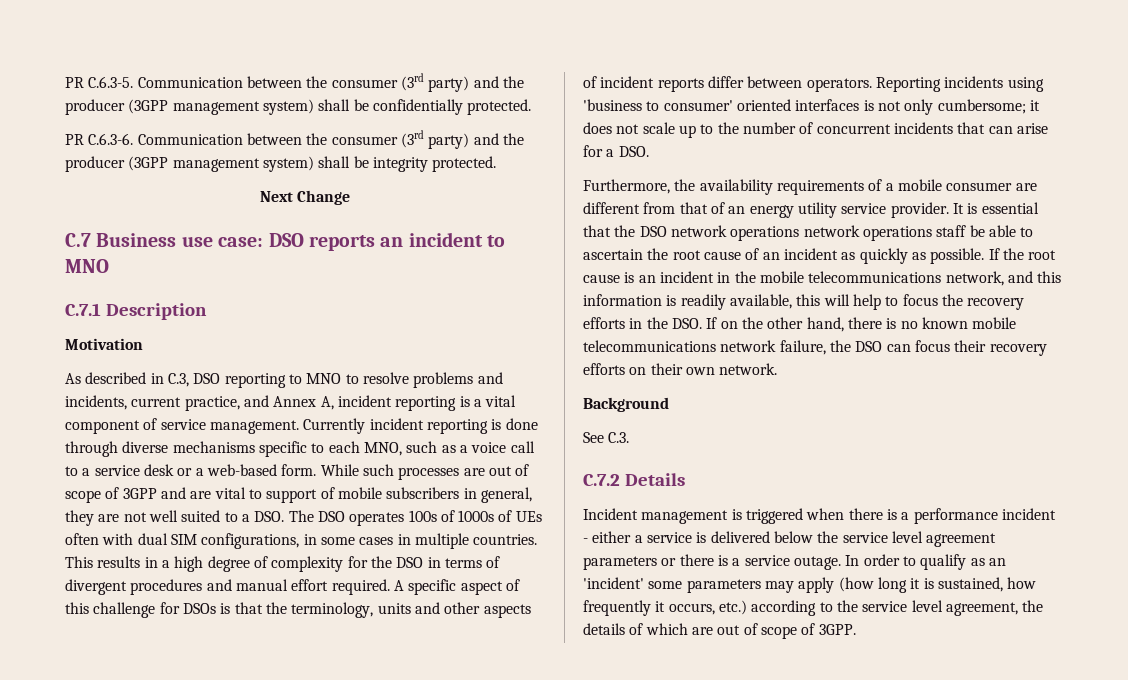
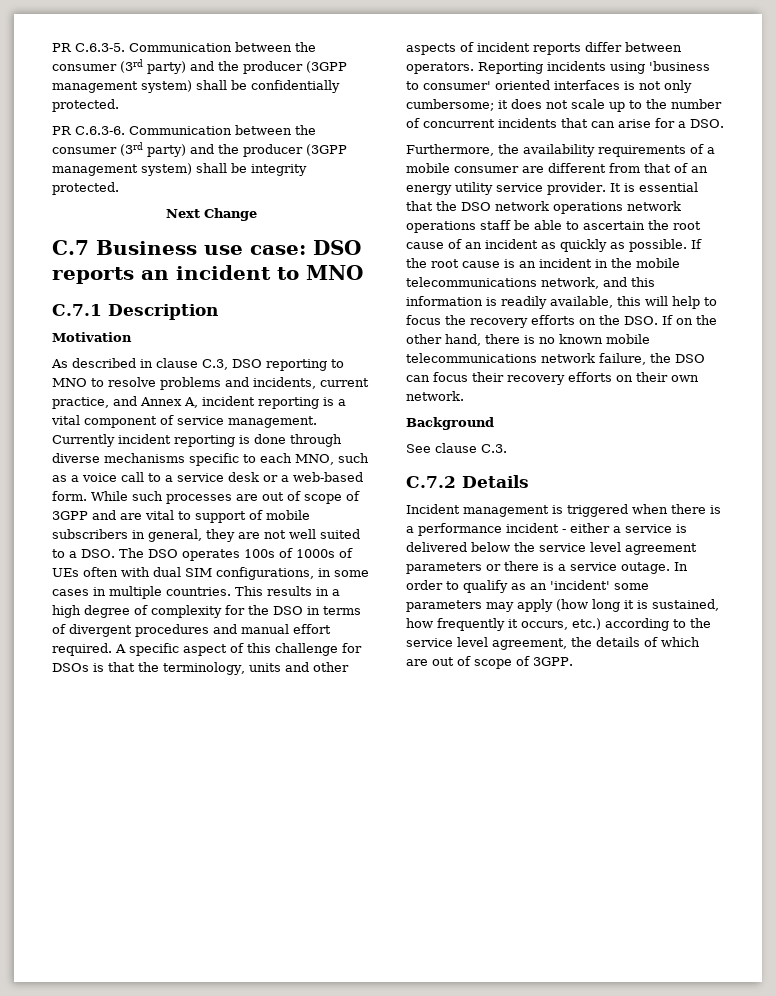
- As described in C.3, DSO reporting to MNO to resolve problems and incidents, current practice, and Annex A, incident reporting is a vital component of service management.
+ As described in clause C.3, DSO reporting to MNO to resolve problems and incidents, current practice, and Annex A, incident reporting is a vital component of service management.
- If the root cause is an incident in the mobile telecommunications network, and this information is readily available, this will help to focus the recovery efforts in the DSO. If on the other hand, there is no known mobile telecommunications network failure, the DSO can focus their recovery efforts on their own network.
+ If the root cause is an incident in the mobile telecommunications network, and this information is readily available, this will help to focus the recovery efforts on the DSO. If on the other hand, there is no known mobile telecommunications network failure, the DSO can focus their recovery efforts on their own network.
- See C.3.
+ See clause C.3.

